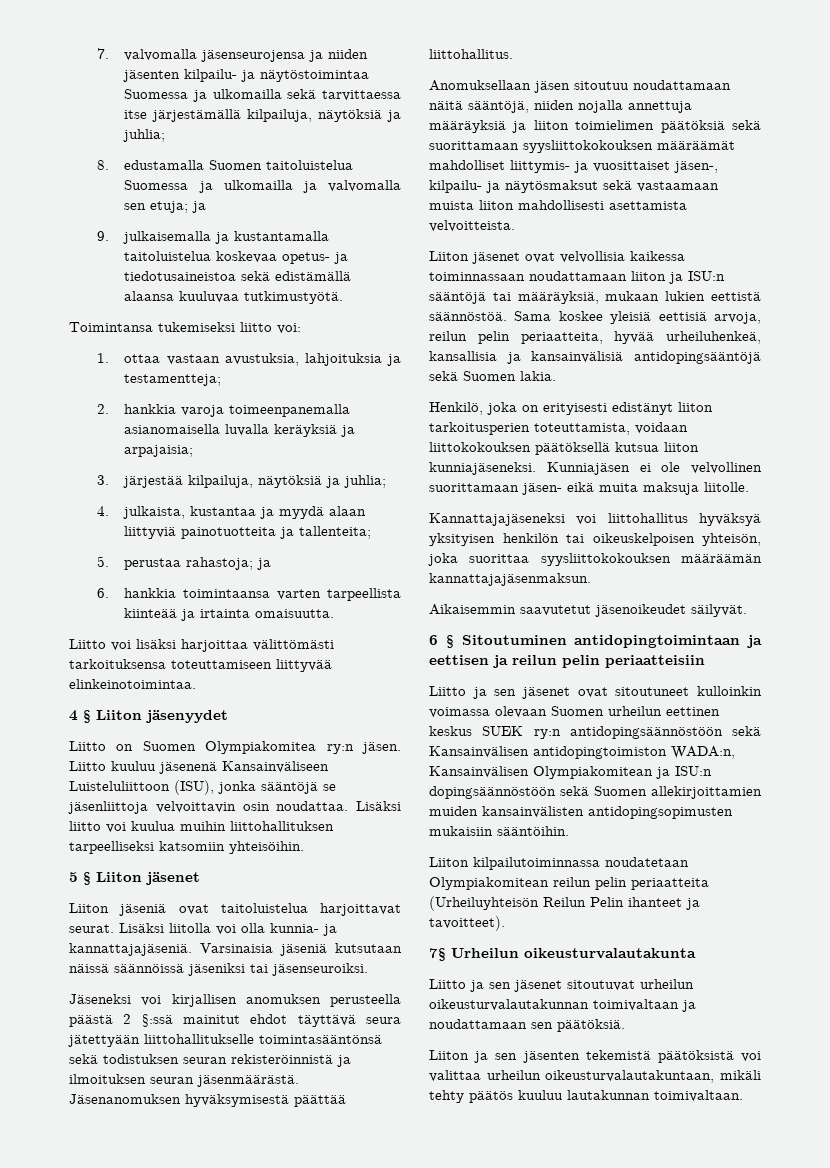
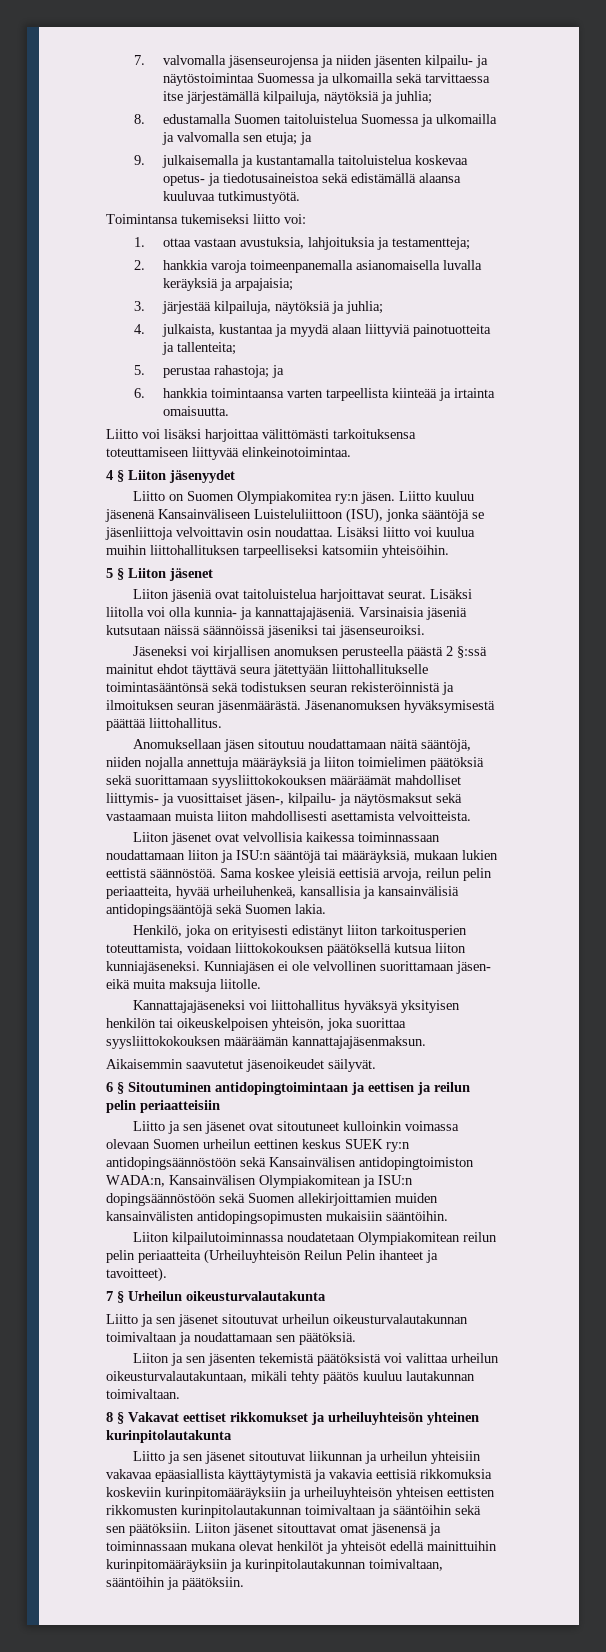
- 7§ Urheilun oikeusturvalautakunta
+ 7 § Urheilun oikeusturvalautakunta
+ 8 § Vakavat eettiset rikkomukset ja urheiluyhteisön yhteinen kurinpitolautakunta
+ Liitto ja sen jäsenet sitoutuvat liikunnan ja urheilun yhteisiin vakavaa epäasiallista käyttäytymistä ja vakavia eettisiä rikkomuksia koskeviin kurinpitomääräyksiin ja urheiluyhteisön yhteisen eettisten rikkomusten kurinpitolautakunnan toimivaltaan ja sääntöihin sekä sen päätöksiin. Liiton jäsenet sitouttavat omat jäsenensä ja toiminnassaan mukana olevat henkilöt ja yhteisöt edellä mainittuihin kurinpitomääräyksiin ja kurinpitolautakunnan toimivaltaan, sääntöihin ja päätöksiin.

